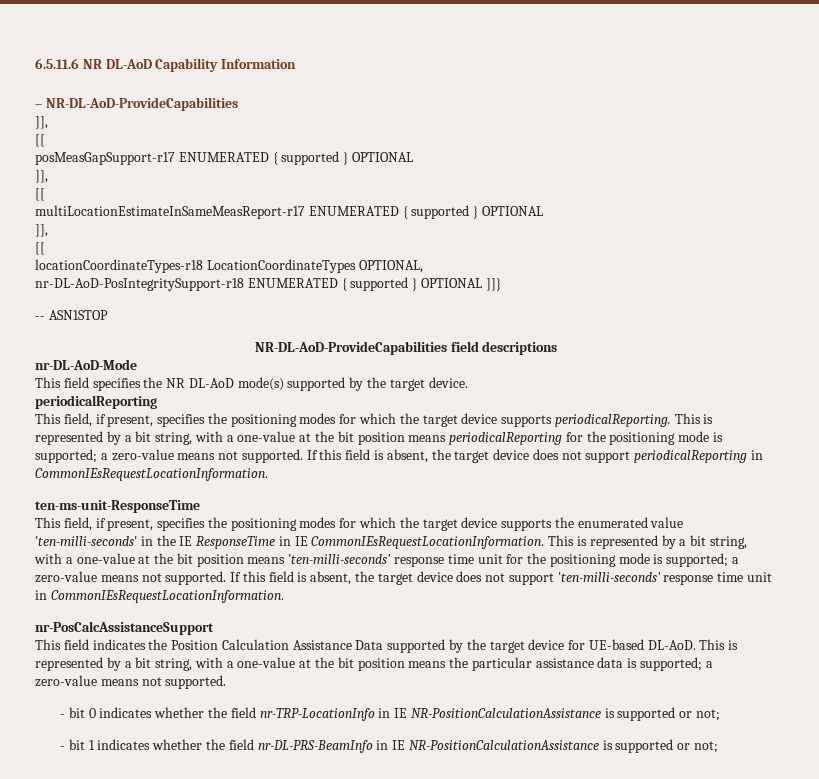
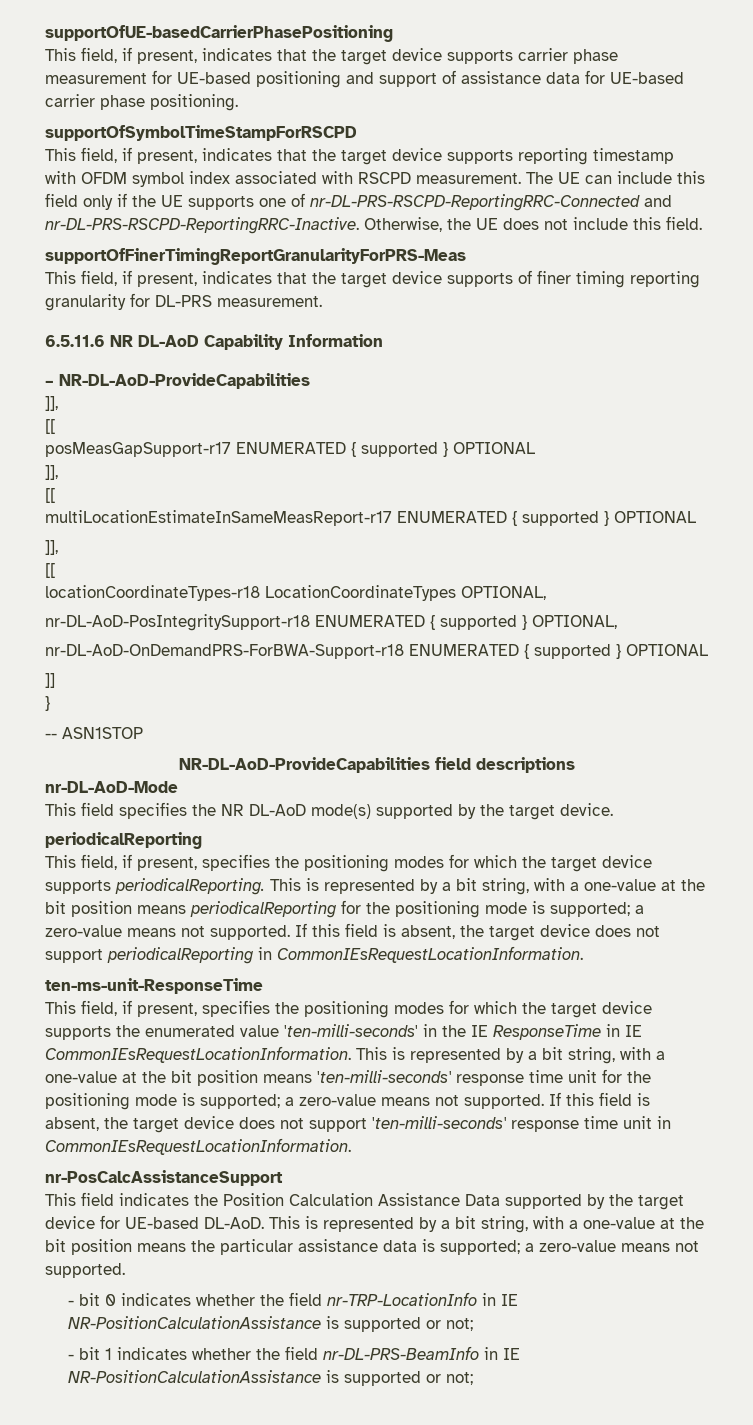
+ supportOfUE-basedCarrierPhasePositioning
+ This field, if present, indicates that the target device supports carrier phase measurement for UE-based positioning and support of assistance data for UE-based carrier phase positioning.
+ supportOfSymbolTimeStampForRSCPD
+ This field, if present, indicates that the target device supports reporting timestamp with OFDM symbol index associated with RSCPD measurement. The UE can include this field only if the UE supports one of nr-DL-PRS-RSCPD-ReportingRRC-Connected and nr-DL-PRS-RSCPD-ReportingRRC-Inactive. Otherwise, the UE does not include this field.
+ supportOfFinerTimingReportGranularityForPRS-Meas
+ This field, if present, indicates that the target device supports of finer timing reporting granularity for DL-PRS measurement.
- nr-DL-AoD-PosIntegritySupport-r18 ENUMERATED { supported } OPTIONAL ]]}
+ nr-DL-AoD-PosIntegritySupport-r18 ENUMERATED { supported } OPTIONAL,
+ nr-DL-AoD-OnDemandPRS-ForBWA-Support-r18 ENUMERATED { supported } OPTIONAL
+ ]]
+ }

